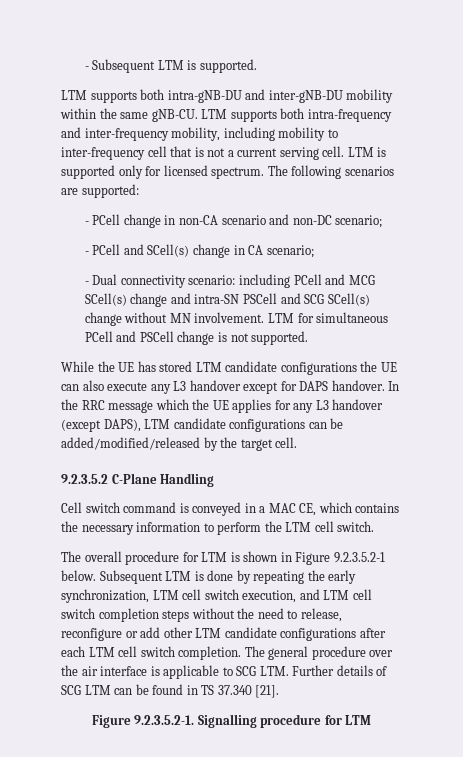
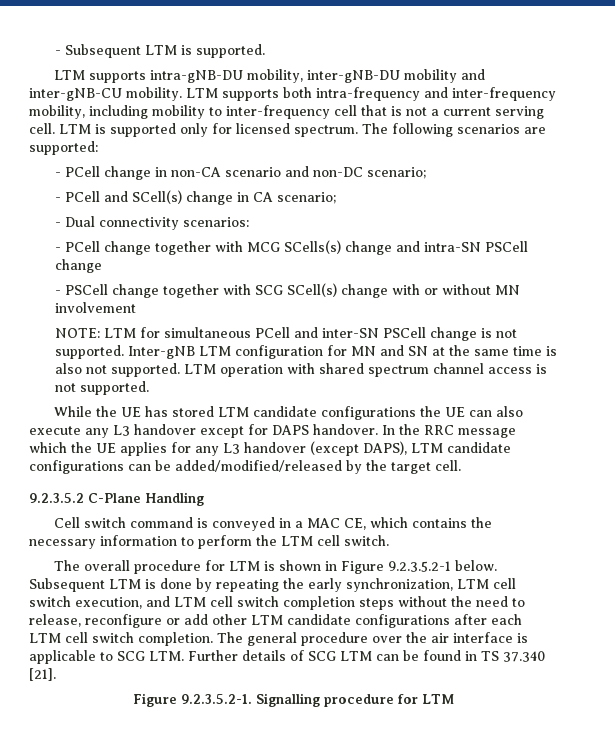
- LTM supports both intra-gNB-DU and inter-gNB-DU mobility within the same gNB-CU.
+ LTM supports intra-gNB-DU mobility, inter-gNB-DU mobility and inter-gNB-CU mobility.
- - Dual connectivity scenario: including PCell and MCG SCell(s) change and intra-SN PSCell and SCG SCell(s) change without MN involvement. LTM for simultaneous PCell and PSCell change is not supported.
+ - Dual connectivity scenarios:
+ - PCell change together with MCG SCells(s) change and intra-SN PSCell change
+ - PSCell change together with SCG SCell(s) change with or without MN involvement
+ NOTE: LTM for simultaneous PCell and inter-SN PSCell change is not supported. Inter-gNB LTM configuration for MN and SN at the same time is also not supported. LTM operation with shared spectrum channel access is not supported.

